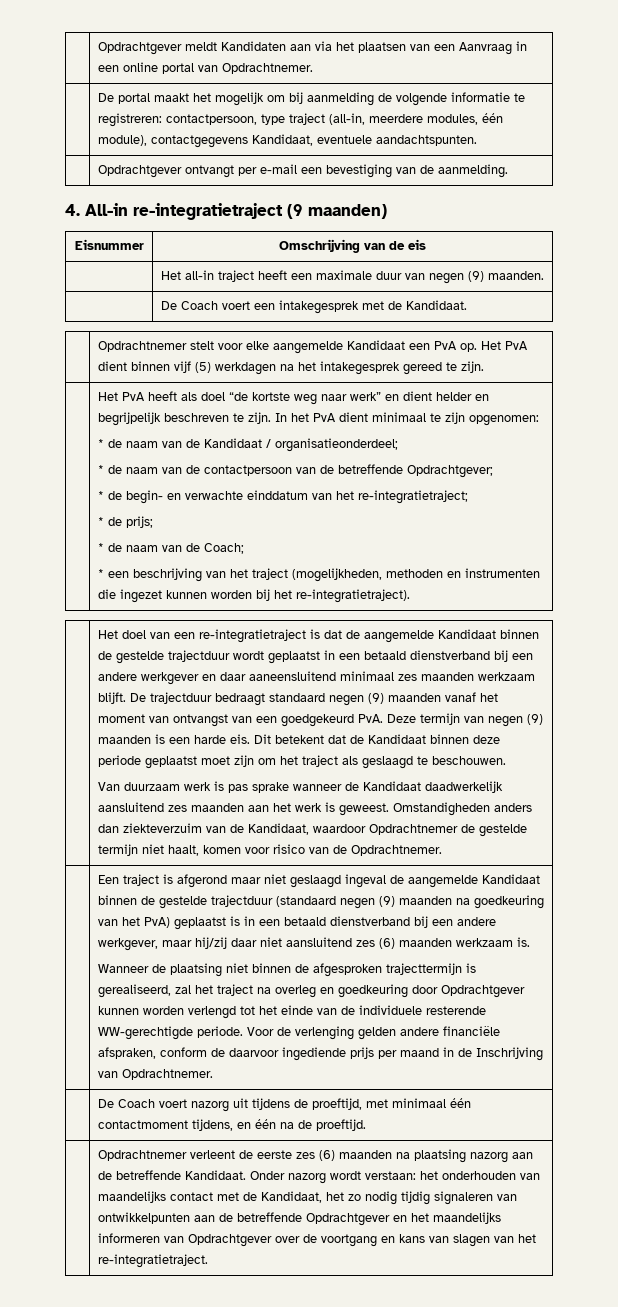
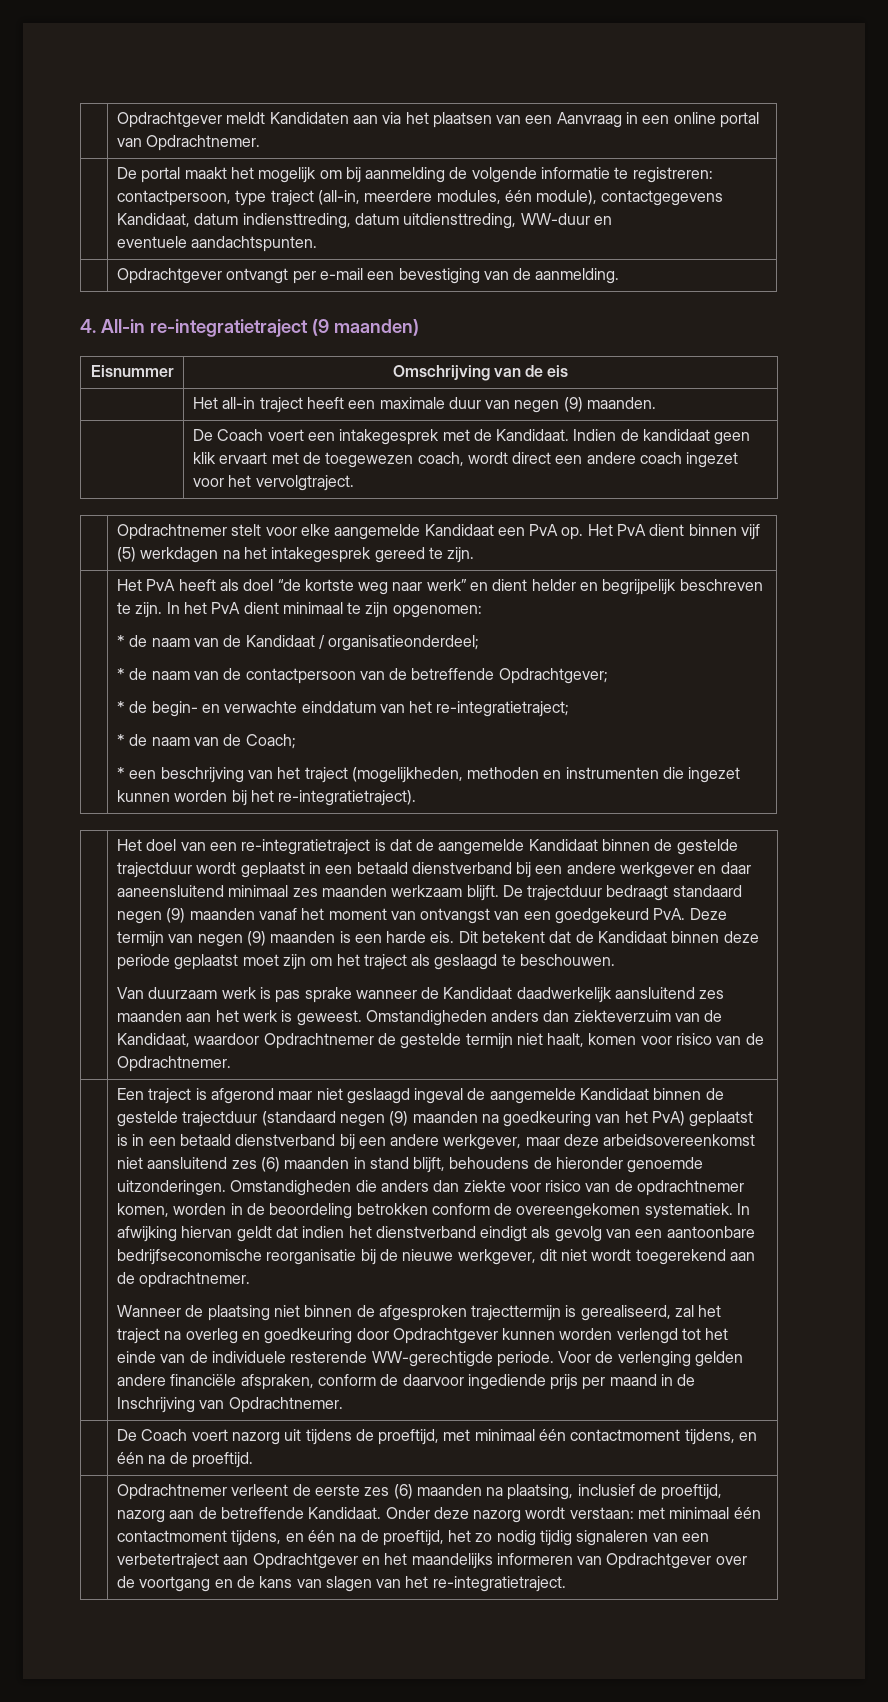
- | De portal maakt het mogelijk om bij aanmelding de volgende informatie te registreren: contactpersoon, type traject (all-in, meerdere modules, één module), contactgegevens Kandidaat, eventuele aandachtspunten.
+ | De portal maakt het mogelijk om bij aanmelding de volgende informatie te registreren: contactpersoon, type traject (all-in, meerdere modules, één module), contactgegevens Kandidaat, datum indiensttreding, datum uitdiensttreding, WW-duur en
+ eventuele aandachtspunten.
- | De Coach voert een intakegesprek met de Kandidaat.
+ | De Coach voert een intakegesprek met de Kandidaat. Indien de kandidaat geen klik ervaart met de toegewezen coach, wordt direct een andere coach ingezet voor het vervolgtraject.
- * de prijs;
- Een traject is afgerond maar niet geslaagd ingeval de aangemelde Kandidaat binnen de gestelde trajectduur (standaard negen (9) maanden na goedkeuring van het PvA) geplaatst is in een betaald dienstverband bij een andere werkgever, maar hij/zij daar niet aansluitend zes (6) maanden werkzaam is.
+ Een traject is afgerond maar niet geslaagd ingeval de aangemelde Kandidaat binnen de gestelde trajectduur (standaard negen (9) maanden na goedkeuring van het PvA) geplaatst is in een betaald dienstverband bij een andere werkgever, maar deze arbeidsovereenkomst niet aansluitend zes (6) maanden in stand blijft, behoudens de hieronder genoemde uitzonderingen. Omstandigheden die anders dan ziekte voor risico van de opdrachtnemer komen, worden in de beoordeling betrokken conform de overeengekomen systematiek. In afwijking hiervan geldt dat indien het dienstverband eindigt als gevolg van een aantoonbare bedrijfseconomische reorganisatie bij de nieuwe werkgever, dit niet wordt toegerekend aan de opdrachtnemer.
- Opdrachtnemer verleent de eerste zes (6) maanden na plaatsing nazorg aan de betreffende Kandidaat.
+ Opdrachtnemer verleent de eerste zes (6) maanden na plaatsing, inclusief de proeftijd, nazorg aan de betreffende Kandidaat.
- Onder nazorg wordt verstaan: het onderhouden van maandelijks contact met de Kandidaat, het zo nodig tijdig signaleren van ontwikkelpunten aan de betreffende Opdrachtgever en het maandelijks informeren van Opdrachtgever over de voortgang en kans van slagen van het re-integratietraject.
+ Onder deze nazorg wordt verstaan: met minimaal één contactmoment tijdens, en één na de proeftijd, het zo nodig tijdig signaleren van een verbetertraject aan Opdrachtgever en het maandelijks informeren van Opdrachtgever over de voortgang en de kans van slagen van het re-integratietraject.

